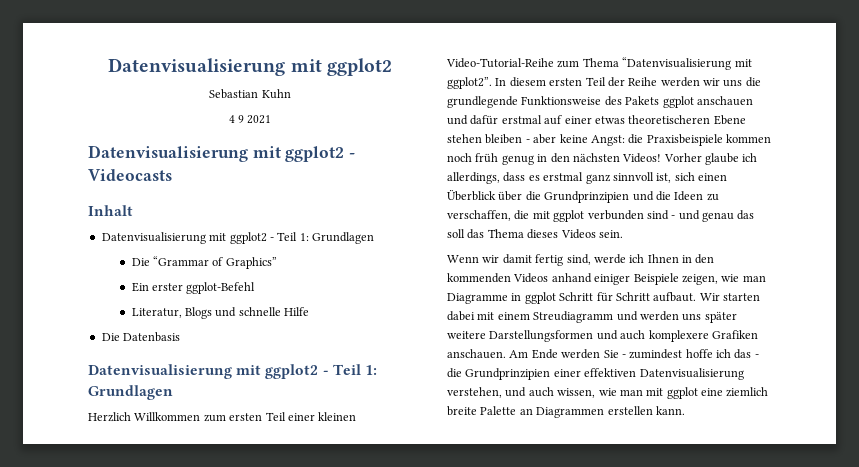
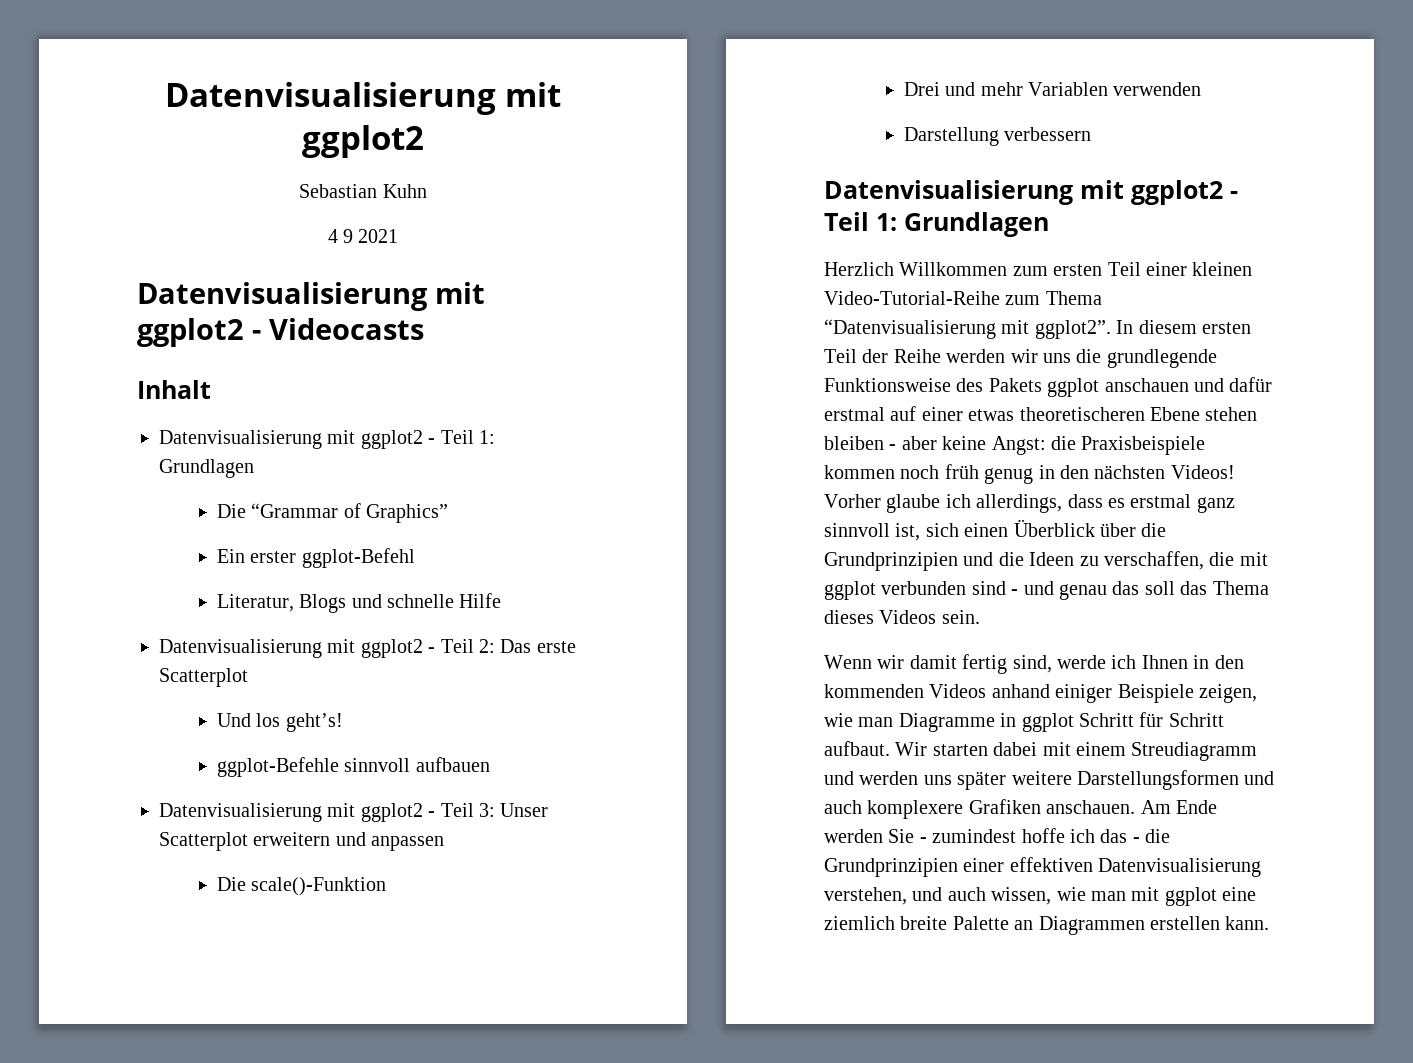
- Die Datenbasis
+ Datenvisualisierung mit ggplot2 - Teil 2: Das erste Scatterplot
+ Und los geht’s!
+ ggplot-Befehle sinnvoll aufbauen
+ Datenvisualisierung mit ggplot2 - Teil 3: Unser Scatterplot erweitern und anpassen
+ Die scale()-Funktion
+ Drei und mehr Variablen verwenden
+ Darstellung verbessern

